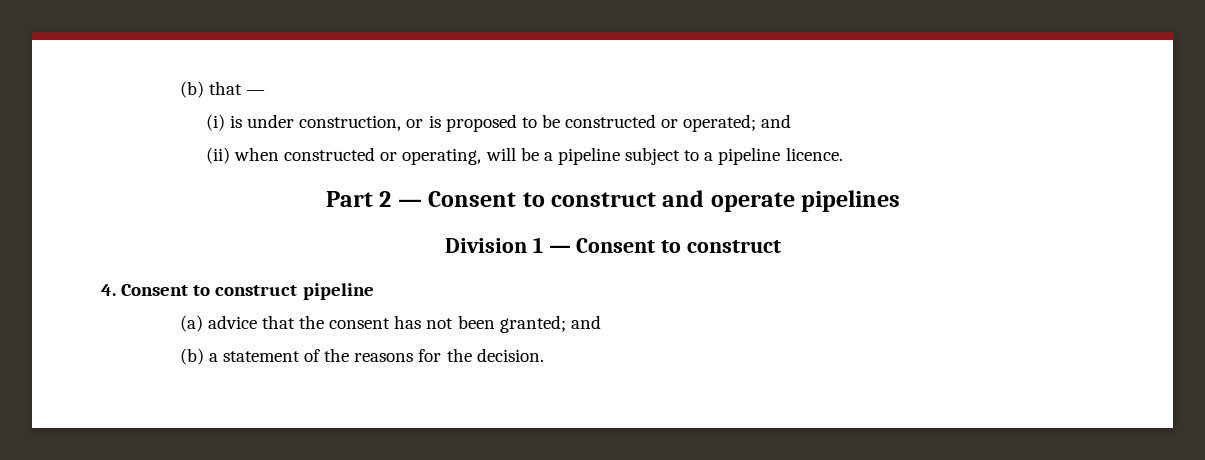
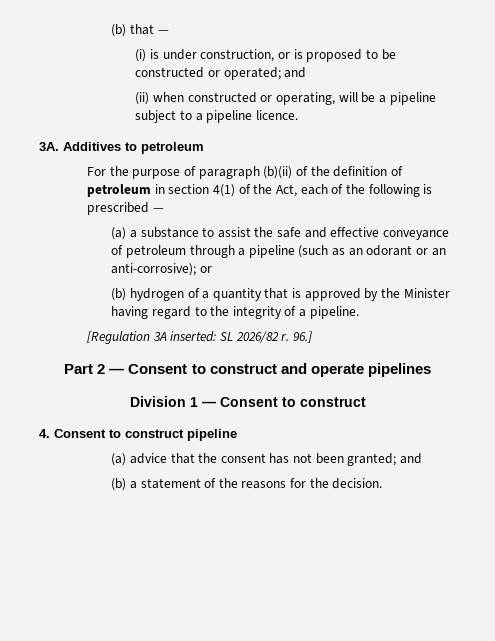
+ 3A. Additives to petroleum
+ For the purpose of paragraph (b)(ii) of the definition of petroleum in section 4(1) of the Act, each of the following is prescribed —
+ (a) a substance to assist the safe and effective conveyance of petroleum through a pipeline (such as an odorant or an anti-corrosive); or
+ (b) hydrogen of a quantity that is approved by the Minister having regard to the integrity of a pipeline.
+ [Regulation 3A inserted: SL 2026/82 r. 96.]

